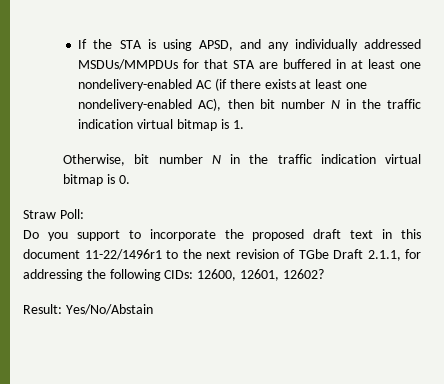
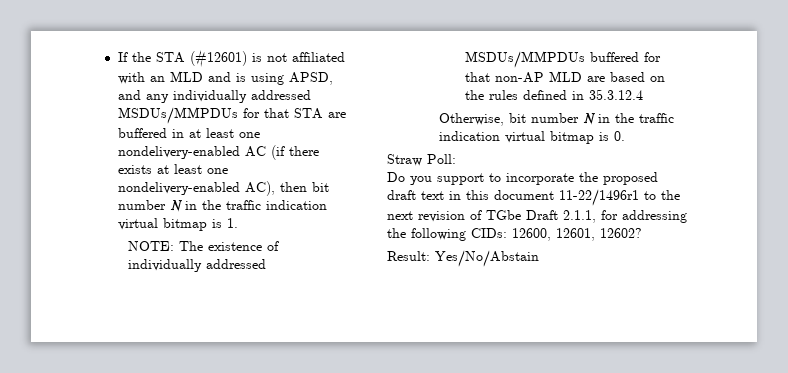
- If the STA is using APSD, and any individually addressed MSDUs/MMPDUs for that STA are buffered in at least one nondelivery-enabled AC (if there exists at least one nondelivery-enabled AC), then bit number N in the traffic indication virtual bitmap is 1.
+ If the STA (#12601) is not affiliated with an MLD and is using APSD, and any individually addressed MSDUs/MMPDUs for that STA are buffered in at least one nondelivery-enabled AC (if there exists at least one nondelivery-enabled AC), then bit number N in the traffic indication virtual bitmap is 1.
+ NOTE: The existence of individually addressed MSDUs/MMPDUs buffered for that non-AP MLD are based on the rules defined in 35.3.12.4

